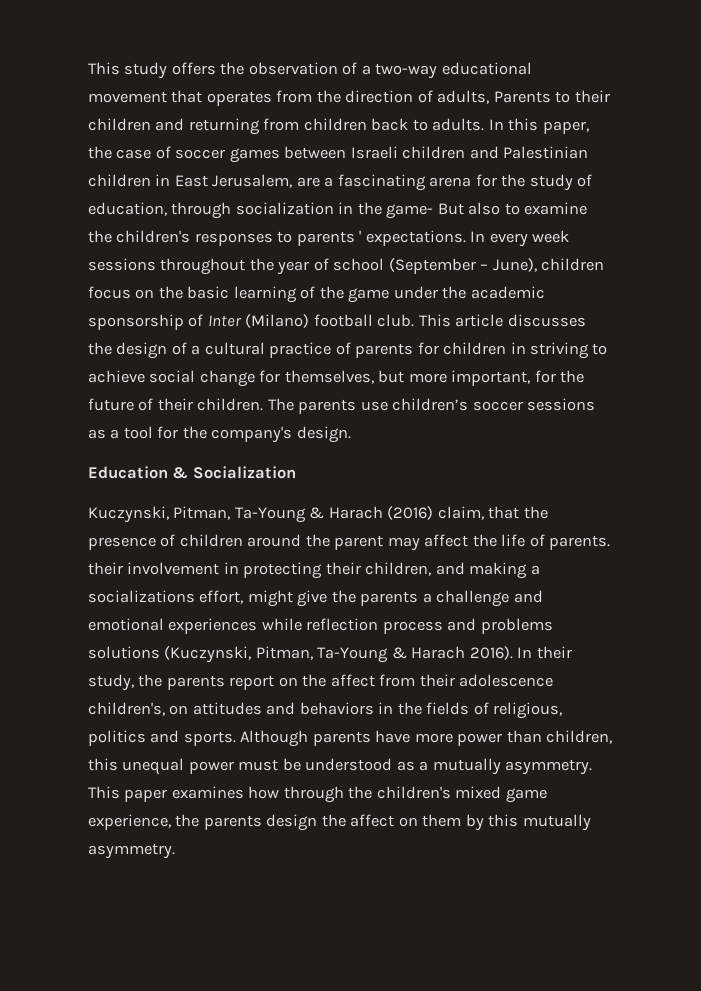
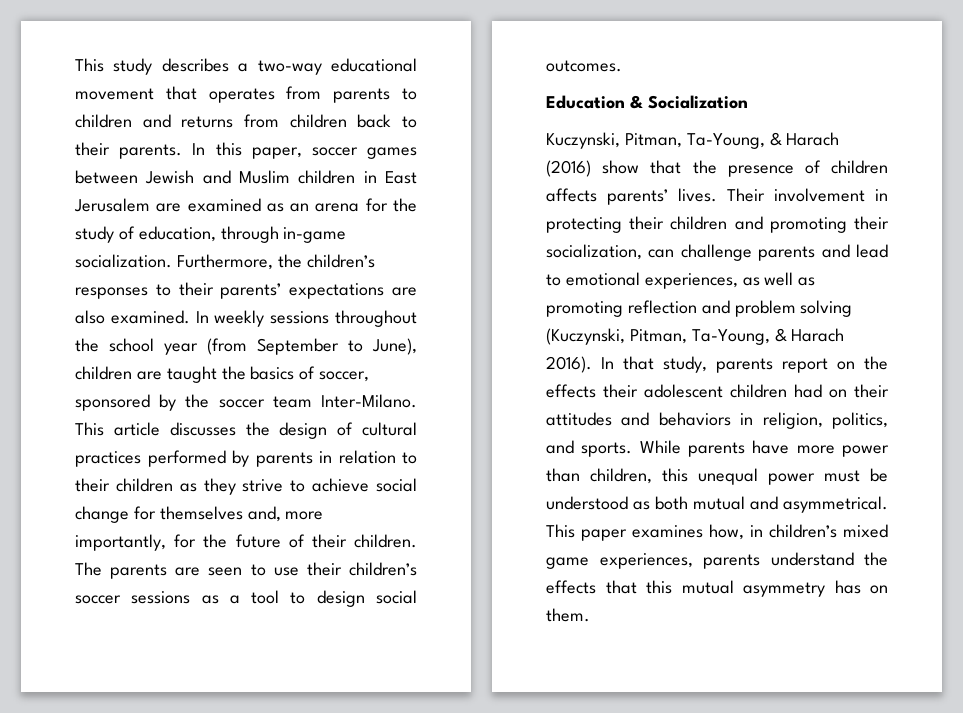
- This study offers the observation of a two-way educational movement that operates from the direction of adults, Parents to their children and returning from children back to adults.
+ This study describes a two-way educational movement that operates from parents to children and returns from children back to their parents.
- In this paper, the case of soccer games between Israeli children and Palestinian children in East Jerusalem, are a fascinating arena for the study of education, through socialization in the game- But also to examine the children's responses to parents ' expectations. In every week sessions throughout the year of school (September – June), children focus on the basic learning of the game under the academic sponsorship of Inter (Milano) football club.
+ In this paper, soccer games between Jewish and Muslim children in East Jerusalem are examined as an arena for the study of education, through in-game socialization. Furthermore, the children’s responses to their parents’ expectations are also examined. In weekly sessions throughout the school year (from September to June), children are taught the basics of soccer, sponsored by the soccer team Inter-Milano.
- This article discusses the design of a cultural practice of parents for children in striving to achieve social change for themselves, but more important, for the future of their children.
+ This article discusses the design of cultural practices performed by parents in relation to their children as they strive to achieve social change for themselves and, more importantly, for the future of their children.
- The parents use children’s soccer sessions as a tool for the company's design.
+ The parents are seen to use their children’s soccer sessions as a tool to design social outcomes.
- Kuczynski, Pitman, Ta-Young & Harach (2016) claim, that the presence of children around the parent may affect the life of parents. their involvement in protecting their children, and making a socializations effort, might give the parents a challenge and emotional experiences while reflection process and problems solutions (Kuczynski, Pitman, Ta-Young & Harach 2016).
+ Kuczynski, Pitman, Ta-Young, & Harach (2016) show that the presence of children affects parents’ lives. Their involvement in protecting their children and promoting their socialization, can challenge parents and lead to emotional experiences, as well as promoting reflection and problem solving (Kuczynski, Pitman, Ta-Young, & Harach 2016).
- In their study, the parents report on the affect from their adolescence children's, on attitudes and behaviors in the fields of religious, politics and sports.
+ In that study, parents report on the effects their adolescent children had on their attitudes and behaviors in religion, politics, and sports.
- Although parents have more power than children, this unequal power must be understood as a mutually asymmetry. This paper examines how through the children's mixed game experience, the parents design the affect on them by this mutually asymmetry.
+ While parents have more power than children, this unequal power must be understood as both mutual and asymmetrical. This paper examines how, in children’s mixed game experiences, parents understand the effects that this mutual asymmetry has on them.

